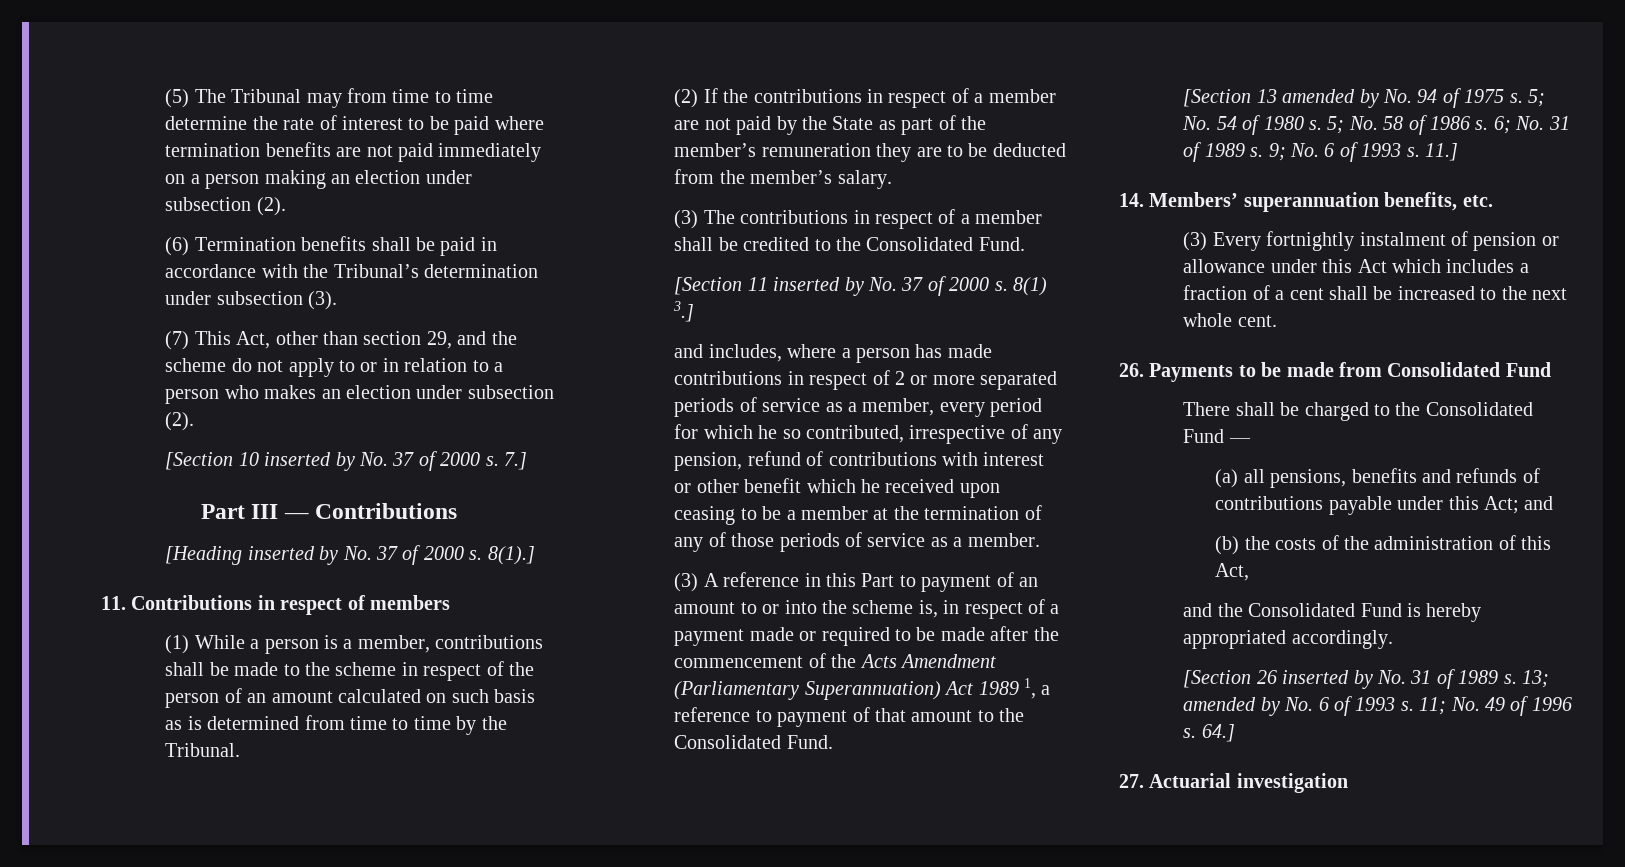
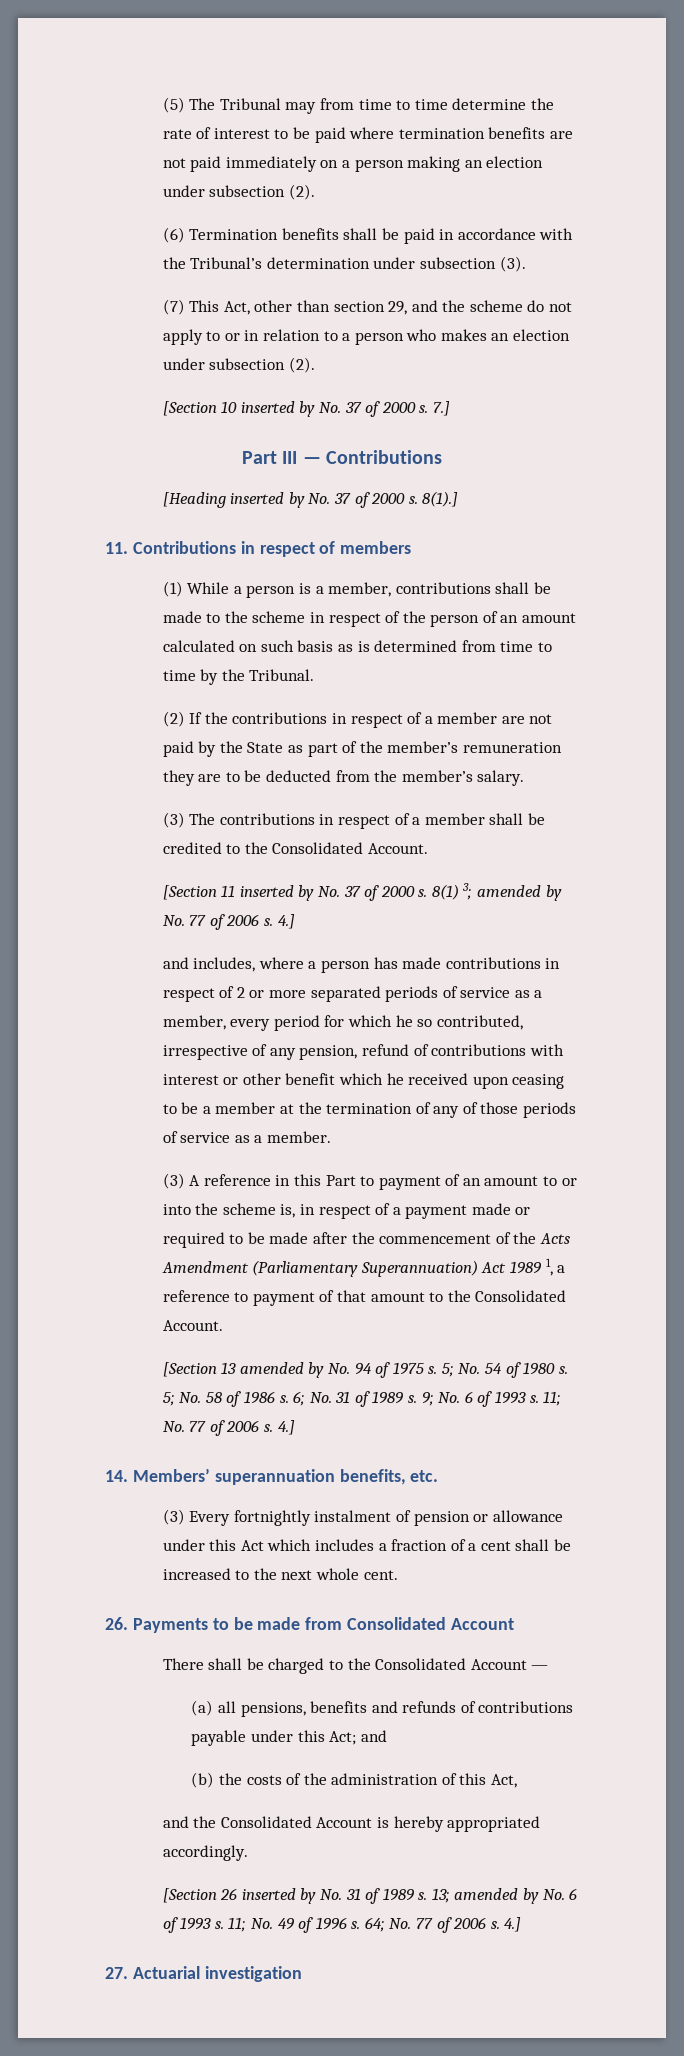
- (3) The contributions in respect of a member shall be credited to the Consolidated Fund.
+ (3) The contributions in respect of a member shall be credited to the Consolidated Account.
- 8(1) 3.]
+ 8(1) 3; amended by No. 77 of 2006 s. 4.]
- (3) A reference in this Part to payment of an amount to or into the scheme is, in respect of a payment made or required to be made after the commencement of the Acts Amendment (Parliamentary Superannuation) Act 1989 1, a reference to payment of that amount to the Consolidated Fund.
+ (3) A reference in this Part to payment of an amount to or into the scheme is, in respect of a payment made or required to be made after the commencement of the Acts Amendment (Parliamentary Superannuation) Act 1989 1, a reference to payment of that amount to the Consolidated Account.
- 11.]
+ 11; No. 77 of 2006 s. 4.]
- 26. Payments to be made from Consolidated Fund
+ 26. Payments to be made from Consolidated Account
- There shall be charged to the Consolidated Fund —
+ There shall be charged to the Consolidated Account —
- and the Consolidated Fund is hereby appropriated accordingly.
+ and the Consolidated Account is hereby appropriated accordingly.
- 64.]
+ 64; No. 77 of 2006 s. 4.]

